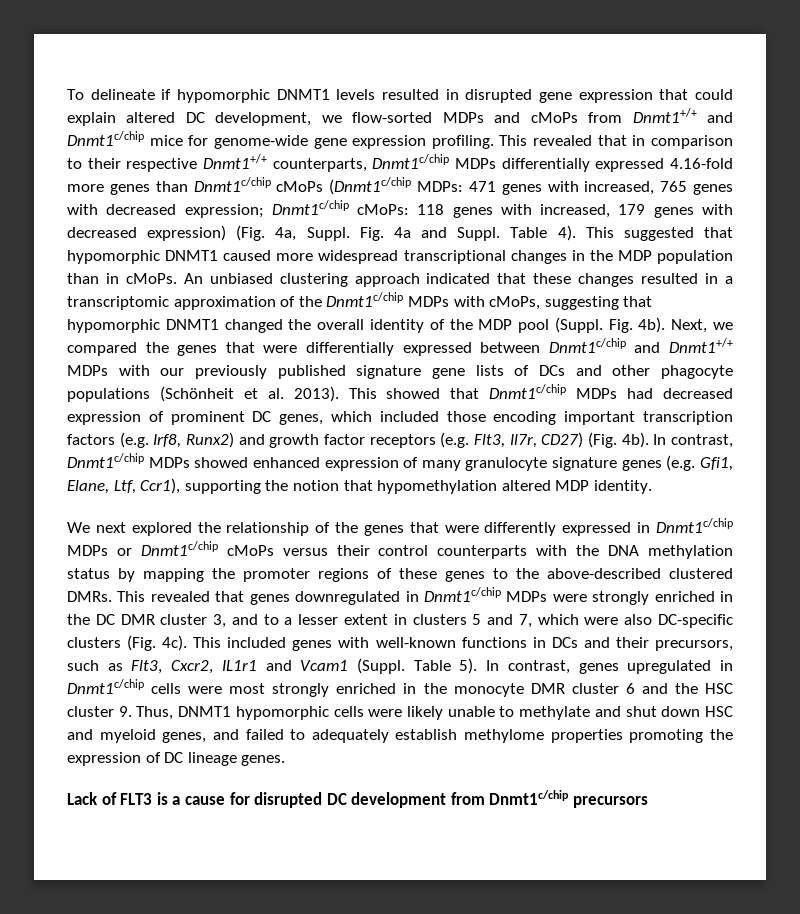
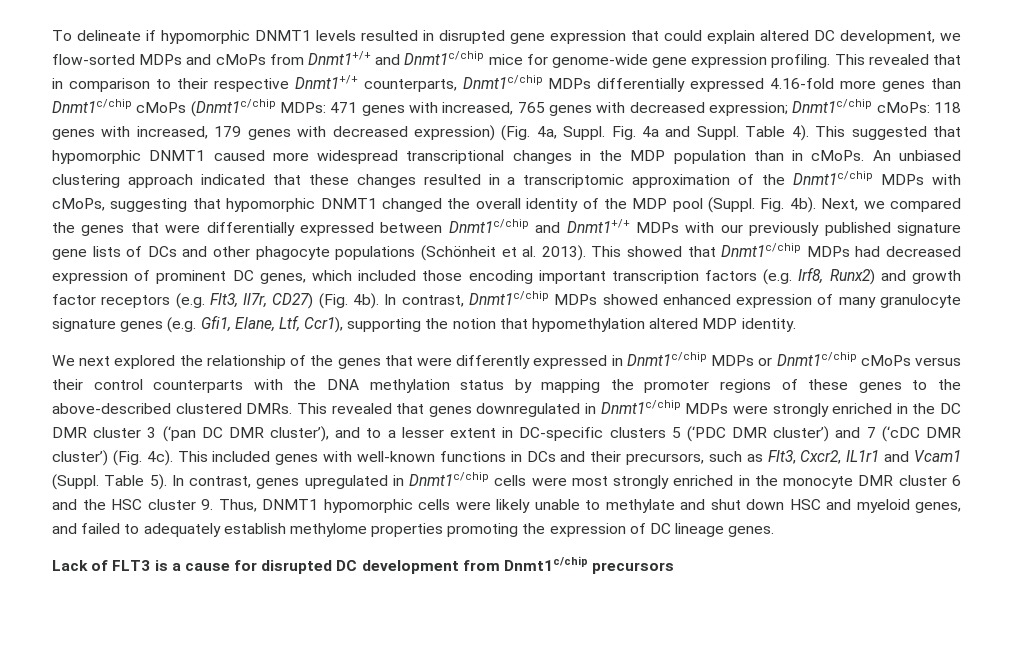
- This revealed that genes downregulated in Dnmt1c/chip MDPs were strongly enriched in the DC DMR cluster 3, and to a lesser extent in clusters 5 and 7, which were also DC-specific clusters (Fig. 4c).
+ This revealed that genes downregulated in Dnmt1c/chip MDPs were strongly enriched in the DC DMR cluster 3 (‘pan DC DMR cluster’), and to a lesser extent in DC-specific clusters 5 (‘PDC DMR cluster’) and 7 (‘cDC DMR cluster’) (Fig. 4c).

